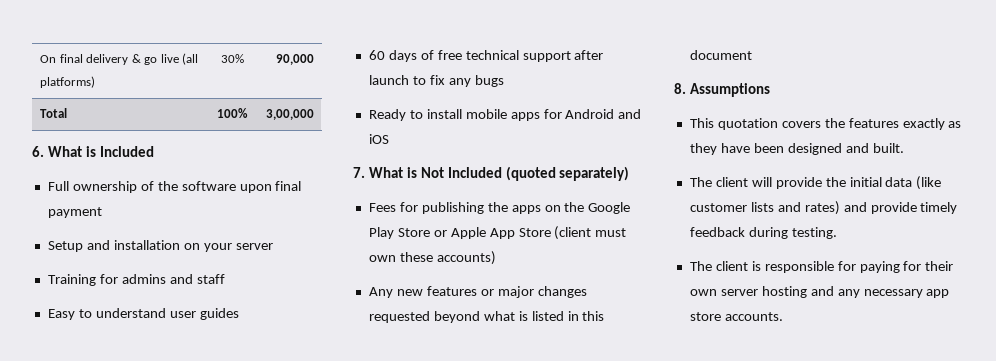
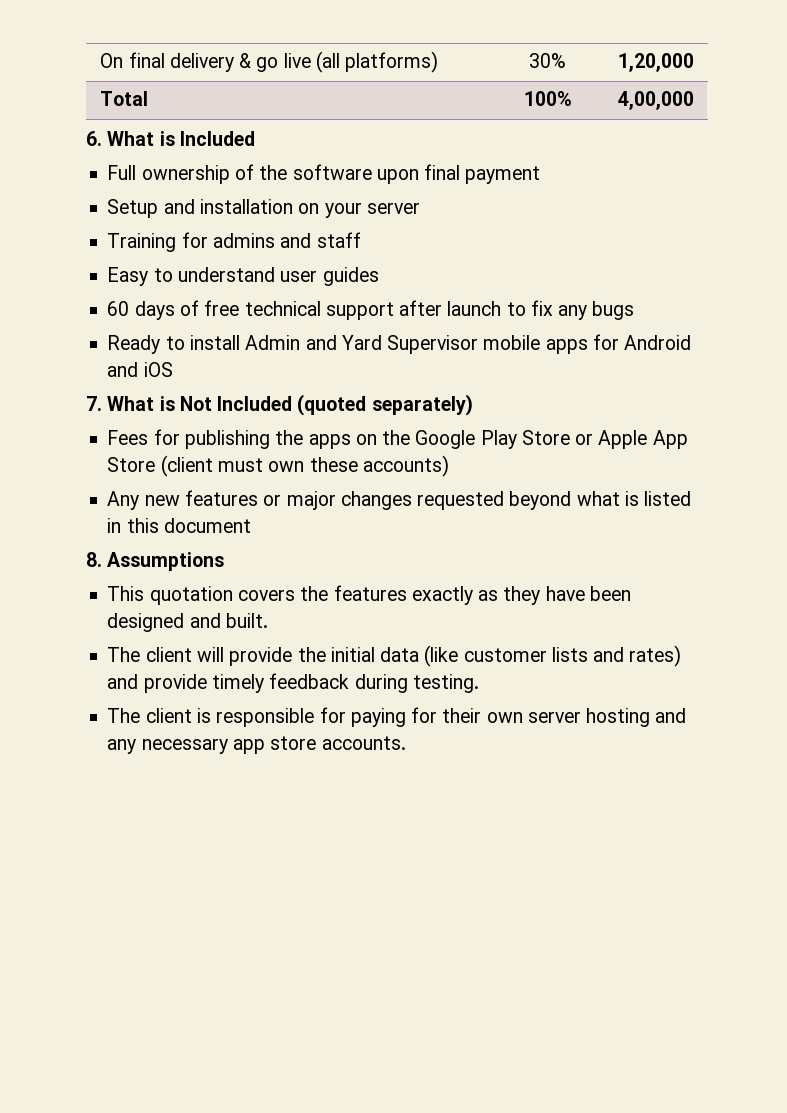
- On final delivery & go live (all platforms) | 30% | 90,000
+ On final delivery & go live (all platforms) | 30% | 1,20,000
- Total | 100% | 3,00,000
+ Total | 100% | 4,00,000
- Ready to install mobile apps for Android and iOS
+ Ready to install Admin and Yard Supervisor mobile apps for Android and iOS

